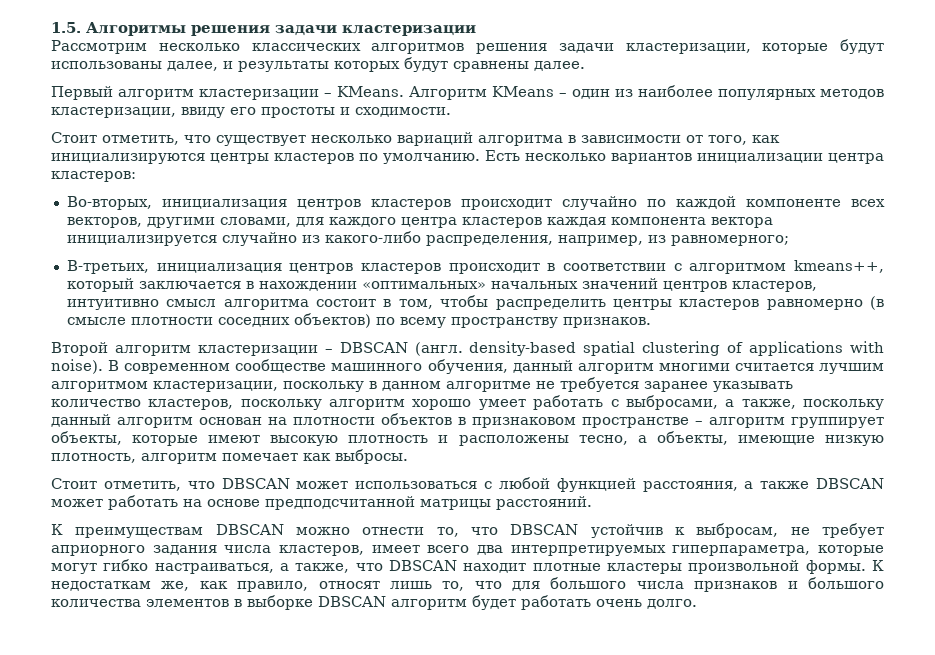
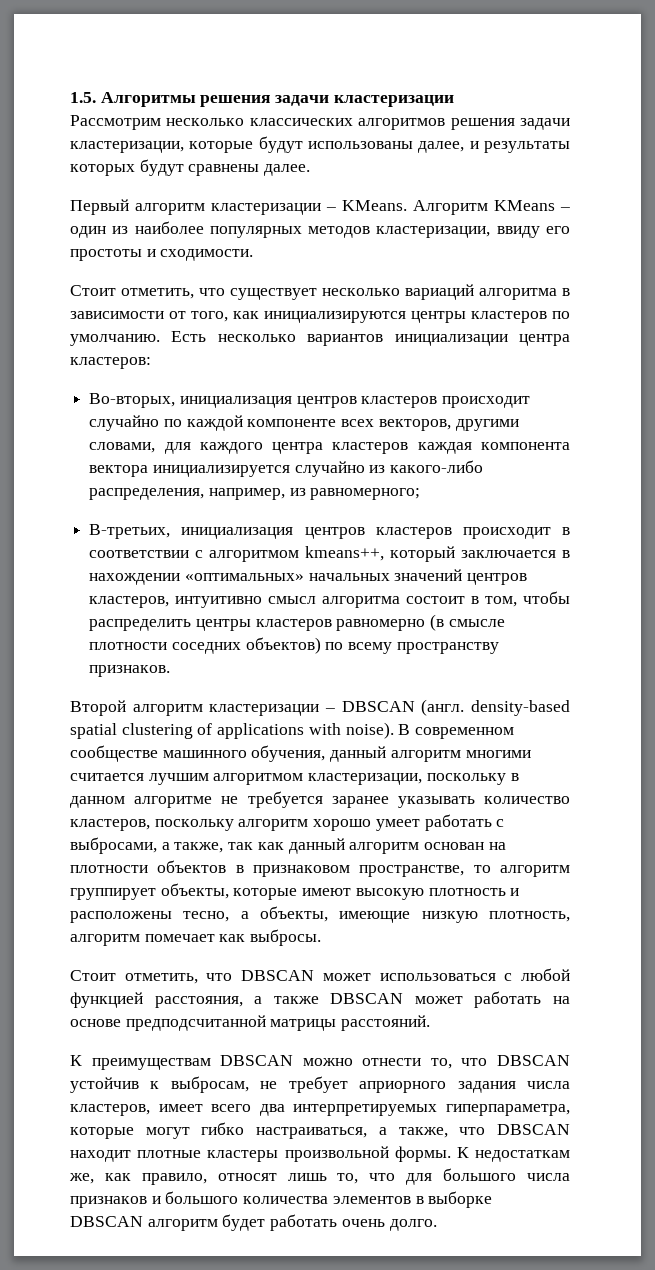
- В современном сообществе машинного обучения, данный алгоритм многими считается лучшим алгоритмом кластеризации, поскольку в данном алгоритме не требуется заранее указывать количество кластеров, поскольку алгоритм хорошо умеет работать с выбросами, а также, поскольку данный алгоритм основан на плотности объектов в признаковом пространстве – алгоритм группирует объекты, которые имеют высокую плотность и расположены тесно, а объекты, имеющие низкую плотность, алгоритм помечает как выбросы.
+ В современном сообществе машинного обучения, данный алгоритм многими считается лучшим алгоритмом кластеризации, поскольку в данном алгоритме не требуется заранее указывать количество кластеров, поскольку алгоритм хорошо умеет работать с выбросами, а также, так как данный алгоритм основан на плотности объектов в признаковом пространстве, то алгоритм группирует объекты, которые имеют высокую плотность и расположены тесно, а объекты, имеющие низкую плотность, алгоритм помечает как выбросы.

